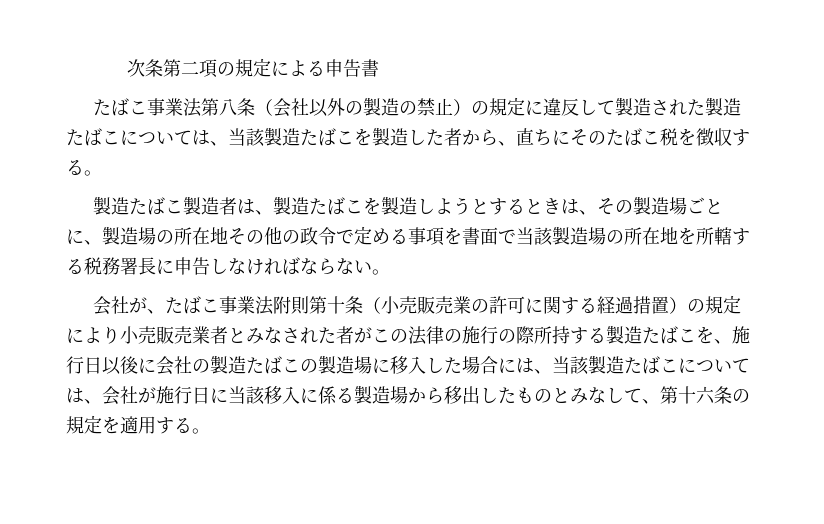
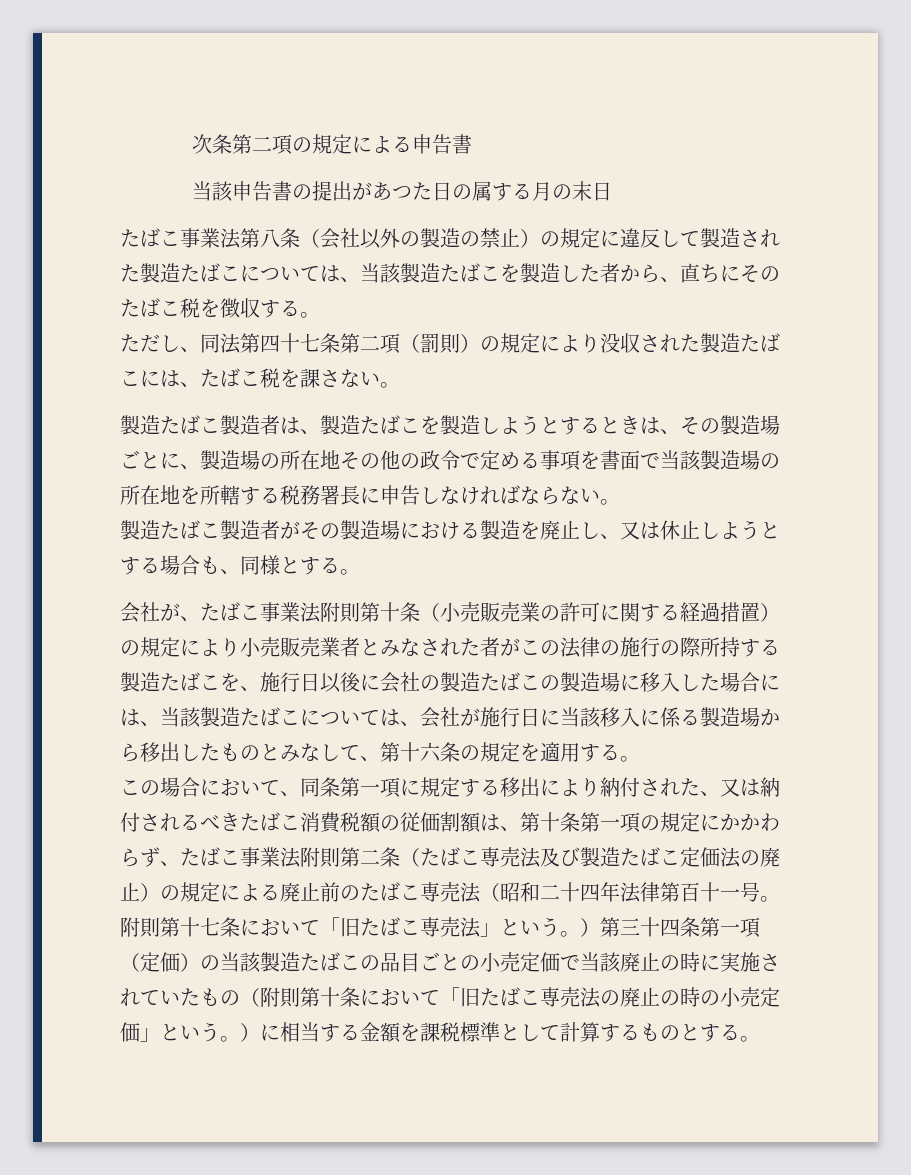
+ 当該申告書の提出があつた日の属する月の末日
+ ただし、同法第四十七条第二項（罰則）の規定により没収された製造たばこには、たばこ税を課さない。
+ 製造たばこ製造者がその製造場における製造を廃止し、又は休止しようとする場合も、同様とする。
+ この場合において、同条第一項に規定する移出により納付された、又は納付されるべきたばこ消費税額の従価割額は、第十条第一項の規定にかかわらず、たばこ事業法附則第二条（たばこ専売法及び製造たばこ定価法の廃止）の規定による廃止前のたばこ専売法（昭和二十四年法律第百十一号。附則第十七条において「旧たばこ専売法」という。）第三十四条第一項（定価）の当該製造たばこの品目ごとの小売定価で当該廃止の時に実施されていたもの（附則第十条において「旧たばこ専売法の廃止の時の小売定価」という。）に相当する金額を課税標準として計算するものとする。

